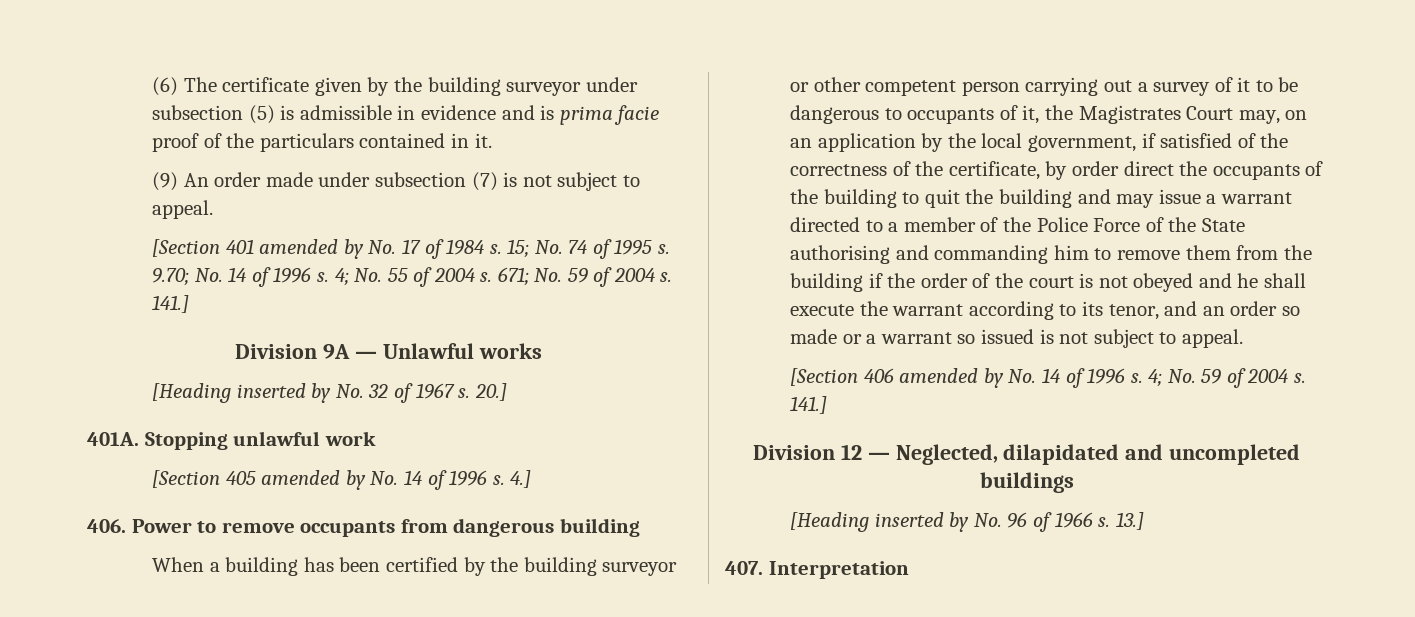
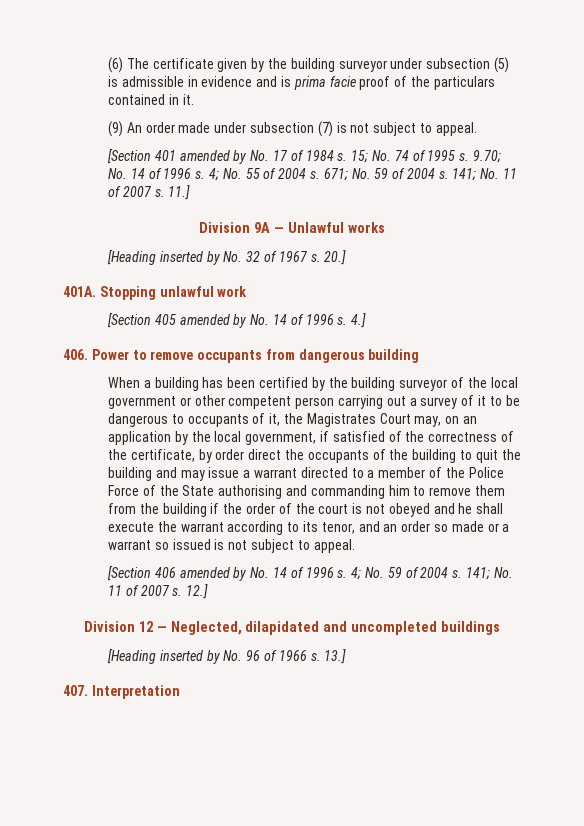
- 671; No. 59 of 2004 s. 141.]
+ 671; No. 59 of 2004 s. 141; No. 11 of 2007 s. 11.]
- When a building has been certified by the building surveyor or other competent person carrying out a survey of it to be dangerous to occupants of it, the Magistrates Court may, on an application by the local government, if satisfied of the correctness of the certificate, by order direct the occupants of the building to quit the building and may issue a warrant directed to a member of the Police Force of the State authorising and commanding him to remove them from the building if the order of the court is not obeyed and he shall execute the warrant according to its tenor, and an order so made or a warrant so issued is not subject to appeal.
+ When a building has been certified by the building surveyor of the local government or other competent person carrying out a survey of it to be dangerous to occupants of it, the Magistrates Court may, on an application by the local government, if satisfied of the correctness of the certificate, by order direct the occupants of the building to quit the building and may issue a warrant directed to a member of the Police Force of the State authorising and commanding him to remove them from the building if the order of the court is not obeyed and he shall execute the warrant according to its tenor, and an order so made or a warrant so issued is not subject to appeal.
- 4; No. 59 of 2004 s. 141.]
+ 4; No. 59 of 2004 s. 141; No. 11 of 2007 s. 12.]

